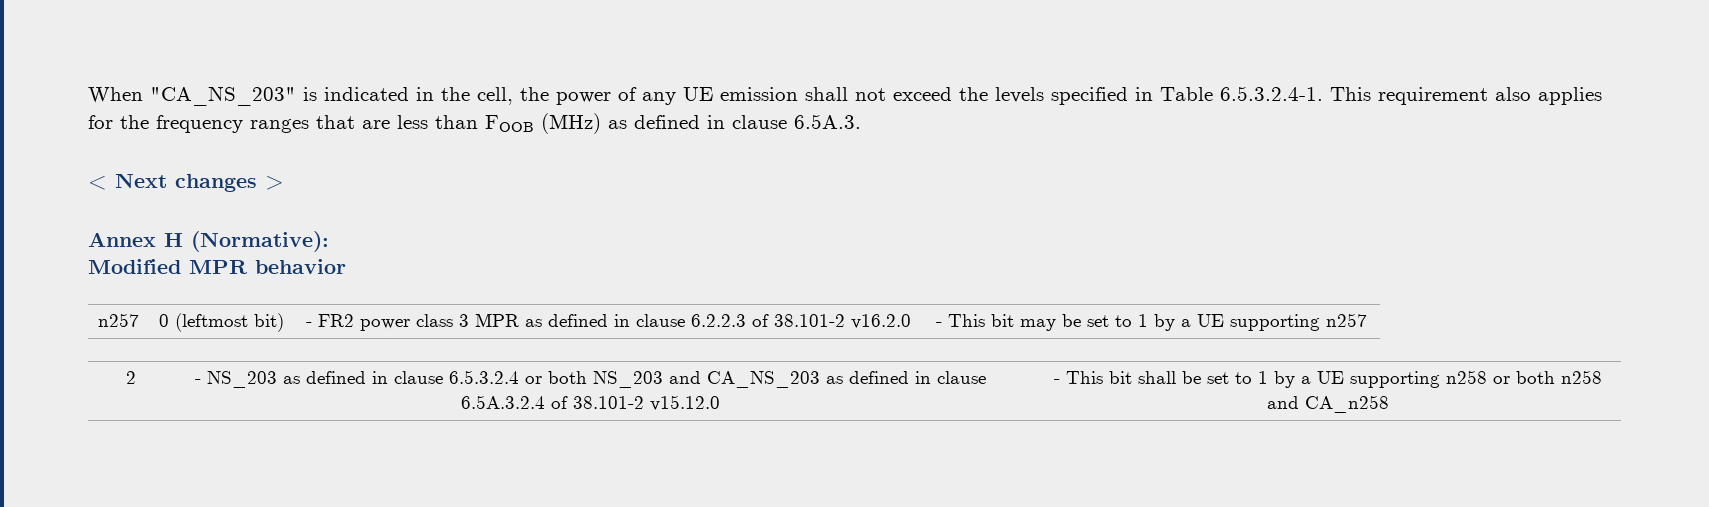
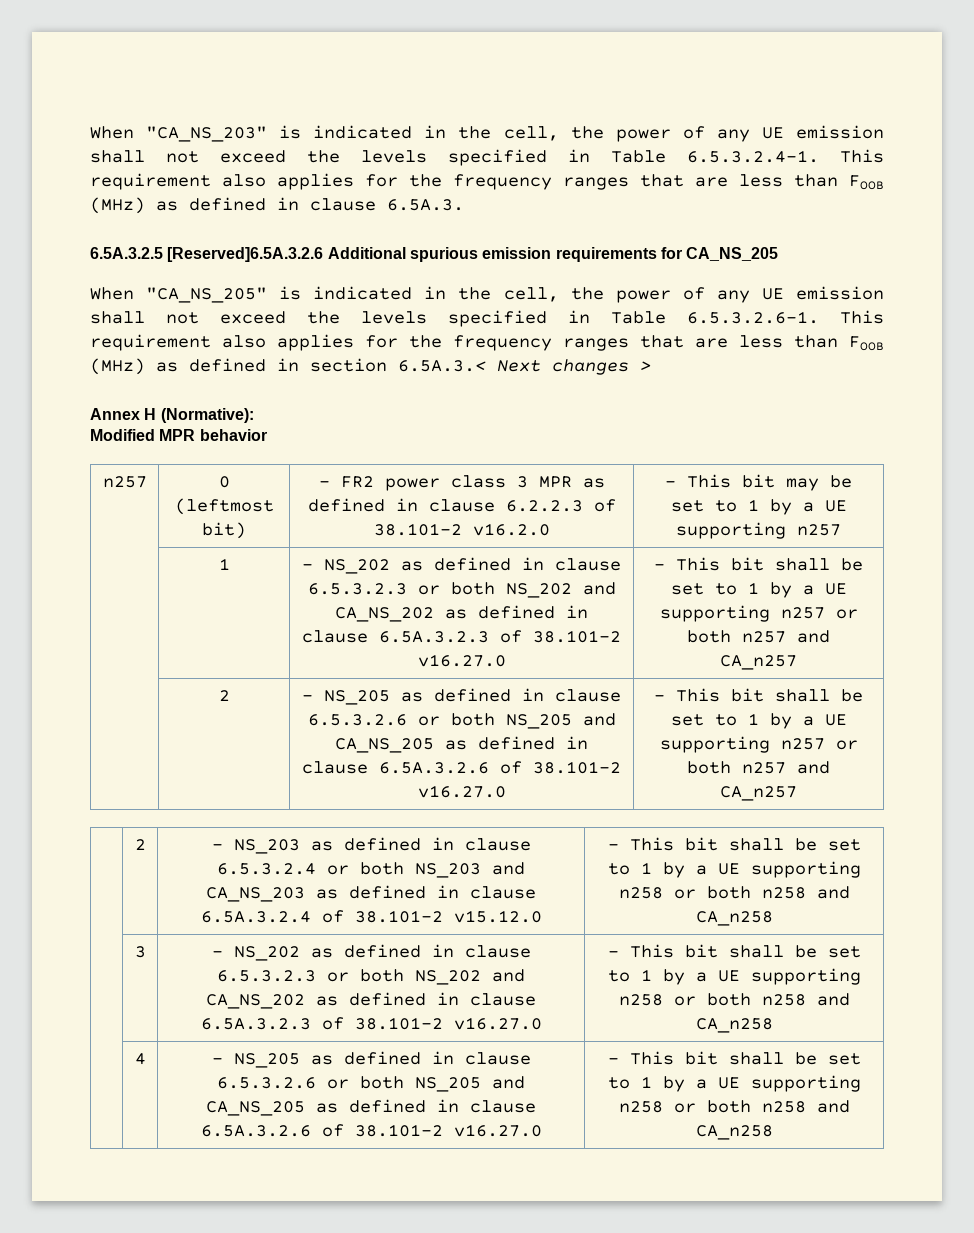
- < Next changes >
+ 6.5A.3.2.5 [Reserved]6.5A.3.2.6 Additional spurious emission requirements for CA_NS_205
+ When "CA_NS_205" is indicated in the cell, the power of any UE emission shall not exceed the levels specified in Table 6.5.3.2.6-1. This requirement also applies for the frequency ranges that are less than FOOB (MHz) as defined in section 6.5A.3.< Next changes >
+ | 1 | - NS_202 as defined in clause 6.5.3.2.3 or both NS_202 and CA_NS_202 as defined in clause 6.5A.3.2.3 of 38.101-2 v16.27.0 | - This bit shall be set to 1 by a UE supporting n257 or both n257 and CA_n257
+ | 2 | - NS_205 as defined in clause 6.5.3.2.6 or both NS_205 and CA_NS_205 as defined in clause 6.5A.3.2.6 of 38.101-2 v16.27.0 | - This bit shall be set to 1 by a UE supporting n257 or both n257 and CA_n257
+ | 3 | - NS_202 as defined in clause 6.5.3.2.3 or both NS_202 and CA_NS_202 as defined in clause 6.5A.3.2.3 of 38.101-2 v16.27.0 | - This bit shall be set to 1 by a UE supporting n258 or both n258 and CA_n258
+ | 4 | - NS_205 as defined in clause 6.5.3.2.6 or both NS_205 and CA_NS_205 as defined in clause 6.5A.3.2.6 of 38.101-2 v16.27.0 | - This bit shall be set to 1 by a UE supporting n258 or both n258 and CA_n258

